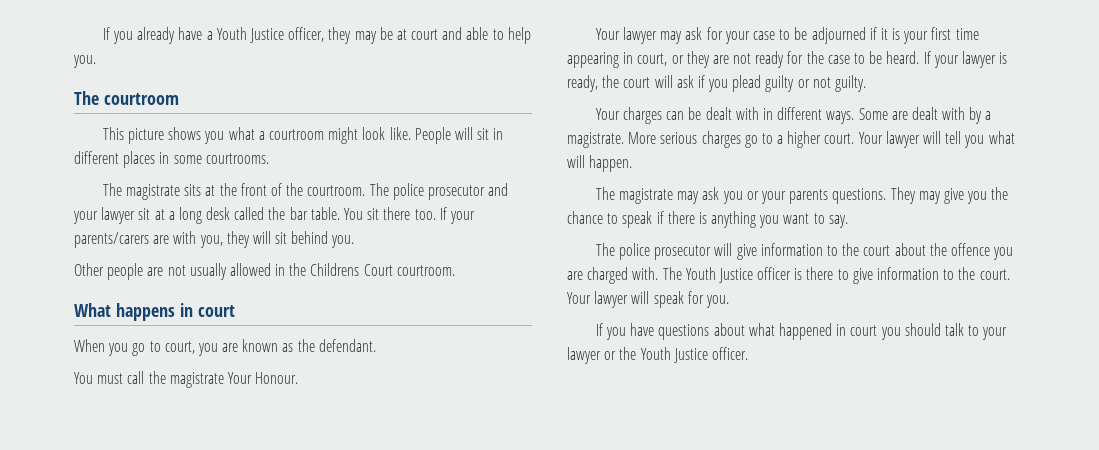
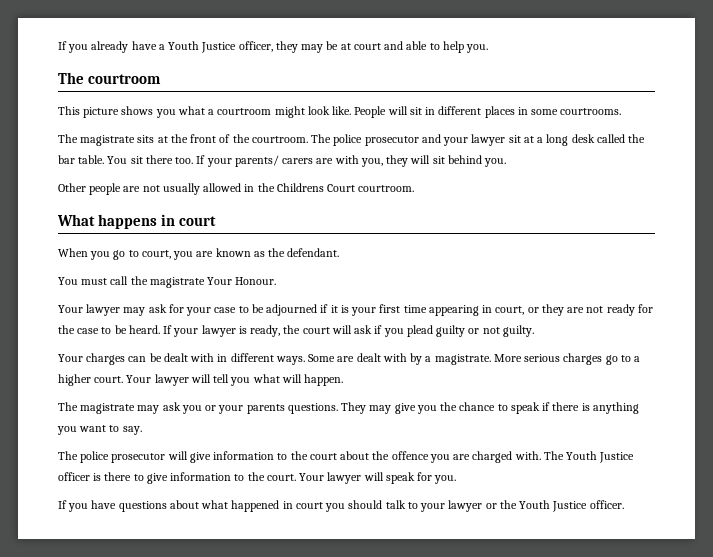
- If your parents/carers are with you, they will sit behind you.
+ If your parents/ carers are with you, they will sit behind you.

